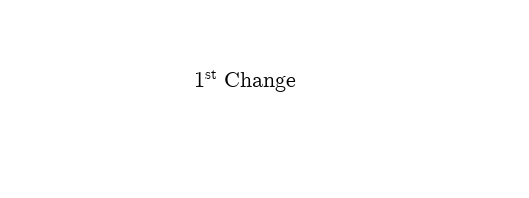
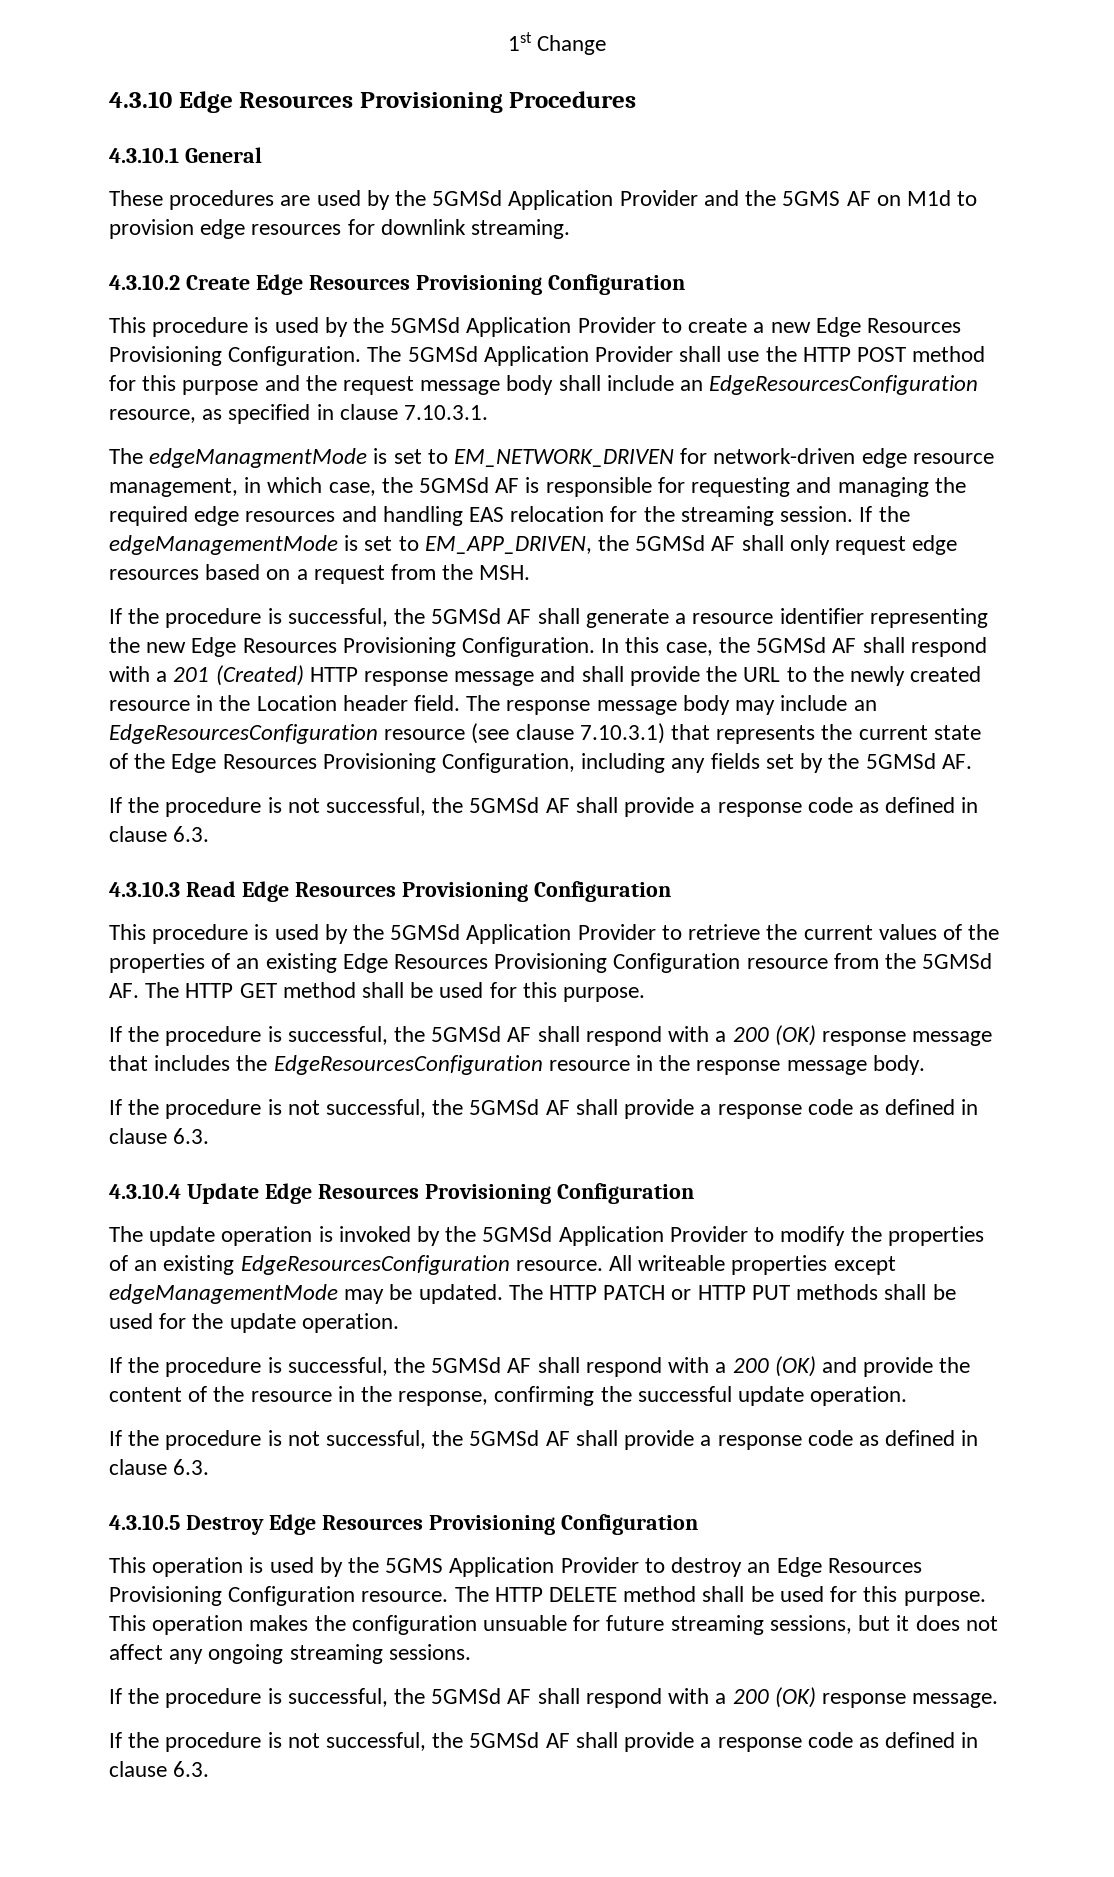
+ 4.3.10 Edge Resources Provisioning Procedures
+ 4.3.10.1 General
+ These procedures are used by the 5GMSd Application Provider and the 5GMS AF on M1d to provision edge resources for downlink streaming.
+ 4.3.10.2 Create Edge Resources Provisioning Configuration
+ This procedure is used by the 5GMSd Application Provider to create a new Edge Resources Provisioning Configuration. The 5GMSd Application Provider shall use the HTTP POST method for this purpose and the request message body shall include an EdgeResourcesConfiguration resource, as specified in clause 7.10.3.1.
+ The edgeManagmentMode is set to EM_NETWORK_DRIVEN for network-driven edge resource management, in which case, the 5GMSd AF is responsible for requesting and managing the required edge resources and handling EAS relocation for the streaming session. If the edgeManagementMode is set to EM_APP_DRIVEN, the 5GMSd AF shall only request edge resources based on a request from the MSH.
+ If the procedure is successful, the 5GMSd AF shall generate a resource identifier representing the new Edge Resources Provisioning Configuration. In this case, the 5GMSd AF shall respond with a 201 (Created) HTTP response message and shall provide the URL to the newly created resource in the Location header field. The response message body may include an EdgeResourcesConfiguration resource (see clause 7.10.3.1) that represents the current state of the Edge Resources Provisioning Configuration, including any fields set by the 5GMSd AF.
+ If the procedure is not successful, the 5GMSd AF shall provide a response code as defined in clause 6.3.
+ 4.3.10.3 Read Edge Resources Provisioning Configuration
+ This procedure is used by the 5GMSd Application Provider to retrieve the current values of the properties of an existing Edge Resources Provisioning Configuration resource from the 5GMSd AF. The HTTP GET method shall be used for this purpose.
+ If the procedure is successful, the 5GMSd AF shall respond with a 200 (OK) response message that includes the EdgeResourcesConfiguration resource in the response message body.
+ If the procedure is not successful, the 5GMSd AF shall provide a response code as defined in clause 6.3.
+ 4.3.10.4 Update Edge Resources Provisioning Configuration
+ The update operation is invoked by the 5GMSd Application Provider to modify the properties of an existing EdgeResourcesConfiguration resource. All writeable properties except edgeManagementMode may be updated. The HTTP PATCH or HTTP PUT methods shall be used for the update operation.
+ If the procedure is successful, the 5GMSd AF shall respond with a 200 (OK) and provide the content of the resource in the response, confirming the successful update operation.
+ If the procedure is not successful, the 5GMSd AF shall provide a response code as defined in clause 6.3.
+ 4.3.10.5 Destroy Edge Resources Provisioning Configuration
+ This operation is used by the 5GMS Application Provider to destroy an Edge Resources Provisioning Configuration resource. The HTTP DELETE method shall be used for this purpose. This operation makes the configuration unsuable for future streaming sessions, but it does not affect any ongoing streaming sessions.
+ If the procedure is successful, the 5GMSd AF shall respond with a 200 (OK) response message.
+ If the procedure is not successful, the 5GMSd AF shall provide a response code as defined in clause 6.3.

